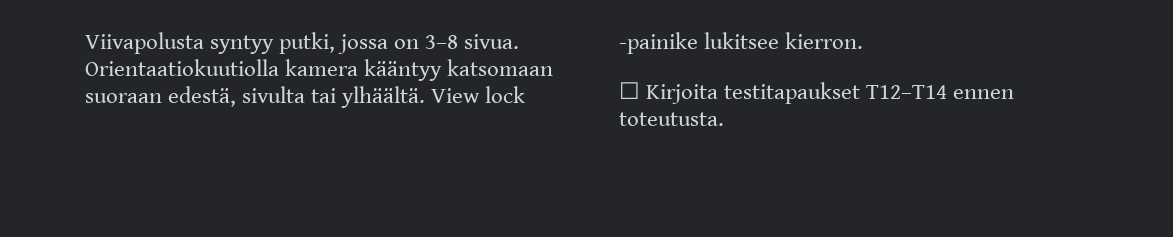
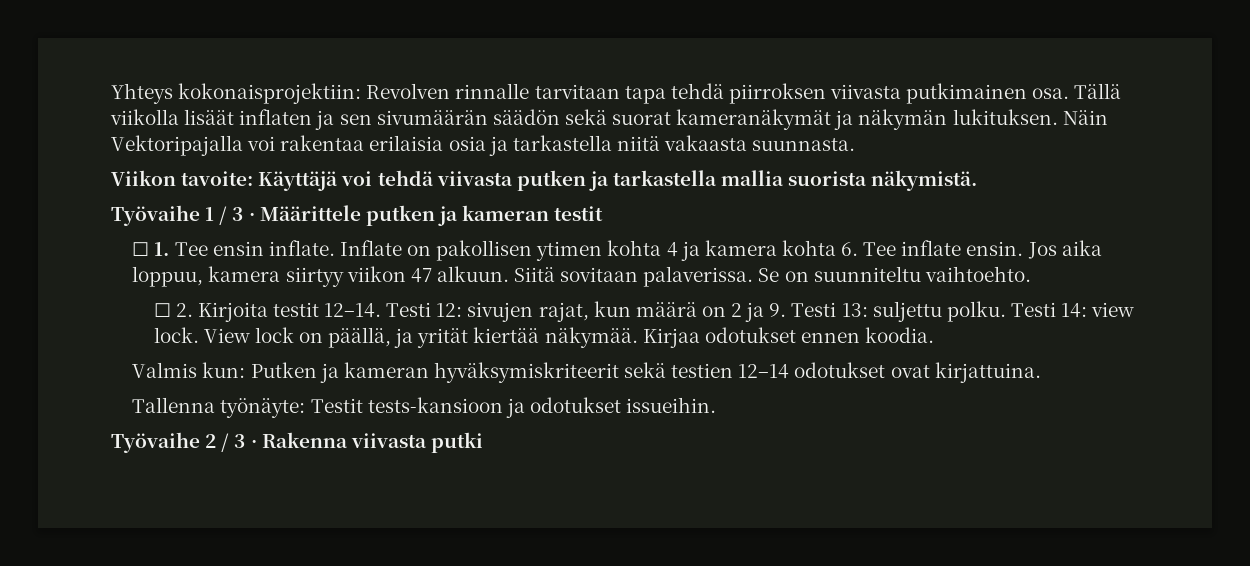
- Viivapolusta syntyy putki, jossa on 3–8 sivua. Orientaatiokuutiolla kamera kääntyy katsomaan suoraan edestä, sivulta tai ylhäältä. View lock -painike lukitsee kierron.
- ☐ Kirjoita testitapaukset T12–T14 ennen toteutusta.
+ Yhteys kokonaisprojektiin: Revolven rinnalle tarvitaan tapa tehdä piirroksen viivasta putkimainen osa. Tällä viikolla lisäät inflaten ja sen sivumäärän säädön sekä suorat kameranäkymät ja näkymän lukituksen. Näin Vektoripajalla voi rakentaa erilaisia osia ja tarkastella niitä vakaasta suunnasta.
+ Viikon tavoite: Käyttäjä voi tehdä viivasta putken ja tarkastella mallia suorista näkymistä.
+ Työvaihe 1 / 3 · Määrittele putken ja kameran testit
+ ☐ 1. Tee ensin inflate. Inflate on pakollisen ytimen kohta 4 ja kamera kohta 6. Tee inflate ensin. Jos aika loppuu, kamera siirtyy viikon 47 alkuun. Siitä sovitaan palaverissa. Se on suunniteltu vaihtoehto.
+ ☐ 2. Kirjoita testit 12–14. Testi 12: sivujen rajat, kun määrä on 2 ja 9. Testi 13: suljettu polku. Testi 14: view lock. View lock on päällä, ja yrität kiertää näkymää. Kirjaa odotukset ennen koodia.
+ Valmis kun: Putken ja kameran hyväksymiskriteerit sekä testien 12–14 odotukset ovat kirjattuina.
+ Tallenna työnäyte: Testit tests-kansioon ja odotukset issueihin.
+ Työvaihe 2 / 3 · Rakenna viivasta putki

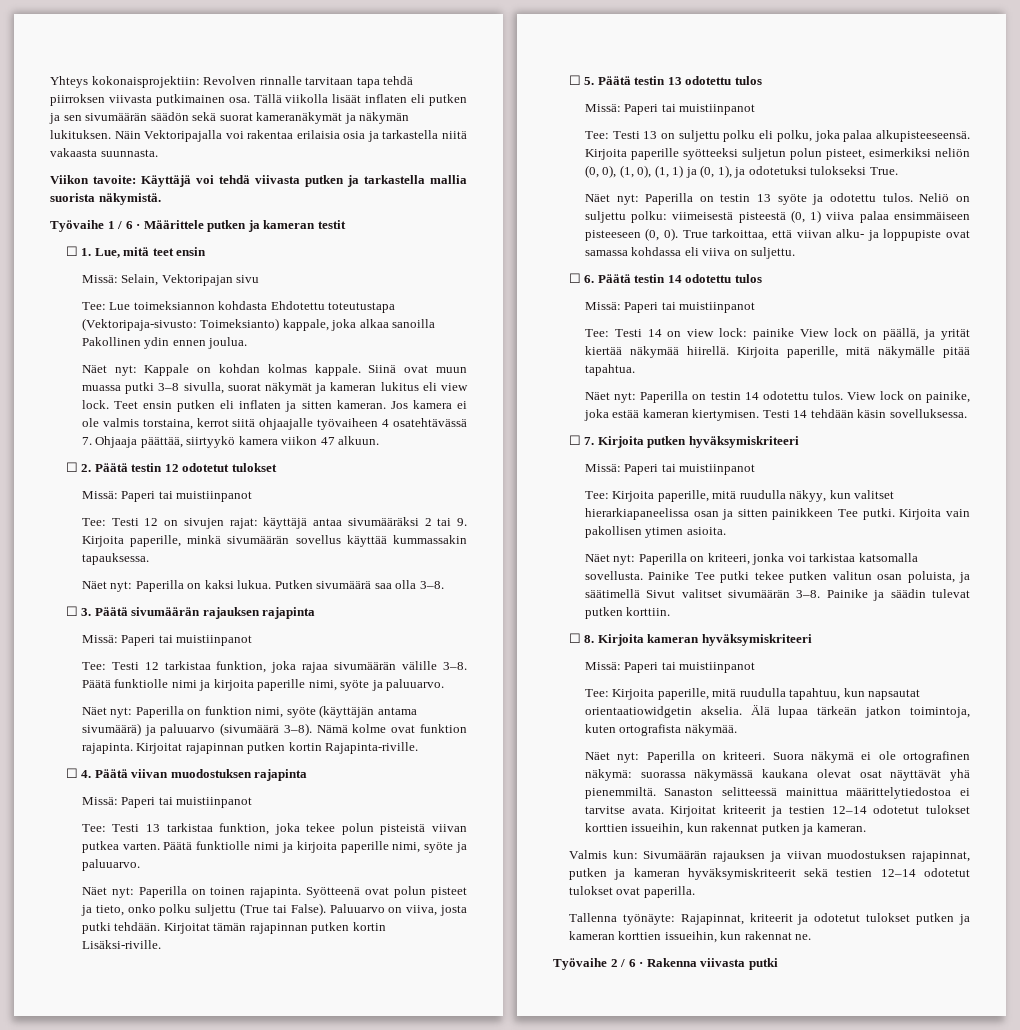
- Tällä viikolla lisäät inflaten ja sen sivumäärän säädön sekä suorat kameranäkymät ja näkymän lukituksen.
+ Tällä viikolla lisäät inflaten eli putken ja sen sivumäärän säädön sekä suorat kameranäkymät ja näkymän lukituksen.
- Työvaihe 1 / 3 · Määrittele putken ja kameran testit
+ Työvaihe 1 / 6 · Määrittele putken ja kameran testit
- ☐ 1. Tee ensin inflate. Inflate on pakollisen ytimen kohta 4 ja kamera kohta 6. Tee inflate ensin. Jos aika loppuu, kamera siirtyy viikon 47 alkuun. Siitä sovitaan palaverissa. Se on suunniteltu vaihtoehto.
- ☐ 2. Kirjoita testit 12–14. Testi 12: sivujen rajat, kun määrä on 2 ja 9. Testi 13: suljettu polku. Testi 14: view lock. View lock on päällä, ja yrität kiertää näkymää. Kirjaa odotukset ennen koodia.
- Valmis kun: Putken ja kameran hyväksymiskriteerit sekä testien 12–14 odotukset ovat kirjattuina.
- Tallenna työnäyte: Testit tests-kansioon ja odotukset issueihin.
+ ☐ 1. Lue, mitä teet ensin
+ Missä: Selain, Vektoripajan sivu
+ Tee: Lue toimeksiannon kohdasta Ehdotettu toteutustapa (Vektoripaja-sivusto: Toimeksianto) kappale, joka alkaa sanoilla Pakollinen ydin ennen joulua.
+ Näet nyt: Kappale on kohdan kolmas kappale. Siinä ovat muun muassa putki 3–8 sivulla, suorat näkymät ja kameran lukitus eli view lock. Teet ensin putken eli inflaten ja sitten kameran. Jos kamera ei ole valmis torstaina, kerrot siitä ohjaajalle työvaiheen 4 osatehtävässä 7. Ohjaaja päättää, siirtyykö kamera viikon 47 alkuun.
+ ☐ 2. Päätä testin 12 odotetut tulokset
+ Missä: Paperi tai muistiinpanot
+ Tee: Testi 12 on sivujen rajat: käyttäjä antaa sivumääräksi 2 tai 9. Kirjoita paperille, minkä sivumäärän sovellus käyttää kummassakin tapauksessa.
+ Näet nyt: Paperilla on kaksi lukua. Putken sivumäärä saa olla 3–8.
+ ☐ 3. Päätä sivumäärän rajauksen rajapinta
+ Missä: Paperi tai muistiinpanot
+ Tee: Testi 12 tarkistaa funktion, joka rajaa sivumäärän välille 3–8. Päätä funktiolle nimi ja kirjoita paperille nimi, syöte ja paluuarvo.
+ Näet nyt: Paperilla on funktion nimi, syöte (käyttäjän antama sivumäärä) ja paluuarvo (sivumäärä 3–8). Nämä kolme ovat funktion rajapinta. Kirjoitat rajapinnan putken kortin Rajapinta-riville.
+ ☐ 4. Päätä viivan muodostuksen rajapinta
+ Missä: Paperi tai muistiinpanot
+ Tee: Testi 13 tarkistaa funktion, joka tekee polun pisteistä viivan putkea varten. Päätä funktiolle nimi ja kirjoita paperille nimi, syöte ja paluuarvo.
+ Näet nyt: Paperilla on toinen rajapinta. Syötteenä ovat polun pisteet ja tieto, onko polku suljettu (True tai False). Paluuarvo on viiva, josta putki tehdään. Kirjoitat tämän rajapinnan putken kortin Lisäksi-riville.
+ ☐ 5. Päätä testin 13 odotettu tulos
+ Missä: Paperi tai muistiinpanot
+ Tee: Testi 13 on suljettu polku eli polku, joka palaa alkupisteeseensä. Kirjoita paperille syötteeksi suljetun polun pisteet, esimerkiksi neliön (0, 0), (1, 0), (1, 1) ja (0, 1), ja odotetuksi tulokseksi True.
+ Näet nyt: Paperilla on testin 13 syöte ja odotettu tulos. Neliö on suljettu polku: viimeisestä pisteestä (0, 1) viiva palaa ensimmäiseen pisteeseen (0, 0). True tarkoittaa, että viivan alku- ja loppupiste ovat samassa kohdassa eli viiva on suljettu.
+ ☐ 6. Päätä testin 14 odotettu tulos
+ Missä: Paperi tai muistiinpanot
+ Tee: Testi 14 on view lock: painike View lock on päällä, ja yrität kiertää näkymää hiirellä. Kirjoita paperille, mitä näkymälle pitää tapahtua.
+ Näet nyt: Paperilla on testin 14 odotettu tulos. View lock on painike, joka estää kameran kiertymisen. Testi 14 tehdään käsin sovelluksessa.
+ ☐ 7. Kirjoita putken hyväksymiskriteeri
+ Missä: Paperi tai muistiinpanot
+ Tee: Kirjoita paperille, mitä ruudulla näkyy, kun valitset hierarkiapaneelissa osan ja sitten painikkeen Tee putki. Kirjoita vain pakollisen ytimen asioita.
+ Näet nyt: Paperilla on kriteeri, jonka voi tarkistaa katsomalla sovellusta. Painike Tee putki tekee putken valitun osan poluista, ja säätimellä Sivut valitset sivumäärän 3–8. Painike ja säädin tulevat putken korttiin.
+ ☐ 8. Kirjoita kameran hyväksymiskriteeri
+ Missä: Paperi tai muistiinpanot
+ Tee: Kirjoita paperille, mitä ruudulla tapahtuu, kun napsautat orientaatiowidgetin akselia. Älä lupaa tärkeän jatkon toimintoja, kuten ortografista näkymää.
+ Näet nyt: Paperilla on kriteeri. Suora näkymä ei ole ortografinen näkymä: suorassa näkymässä kaukana olevat osat näyttävät yhä pienemmiltä. Sanaston selitteessä mainittua määrittelytiedostoa ei tarvitse avata. Kirjoitat kriteerit ja testien 12–14 odotetut tulokset korttien issueihin, kun rakennat putken ja kameran.
+ Valmis kun: Sivumäärän rajauksen ja viivan muodostuksen rajapinnat, putken ja kameran hyväksymiskriteerit sekä testien 12–14 odotetut tulokset ovat paperilla.
+ Tallenna työnäyte: Rajapinnat, kriteerit ja odotetut tulokset putken ja kameran korttien issueihin, kun rakennat ne.
- Työvaihe 2 / 3 · Rakenna viivasta putki
+ Työvaihe 2 / 6 · Rakenna viivasta putki

